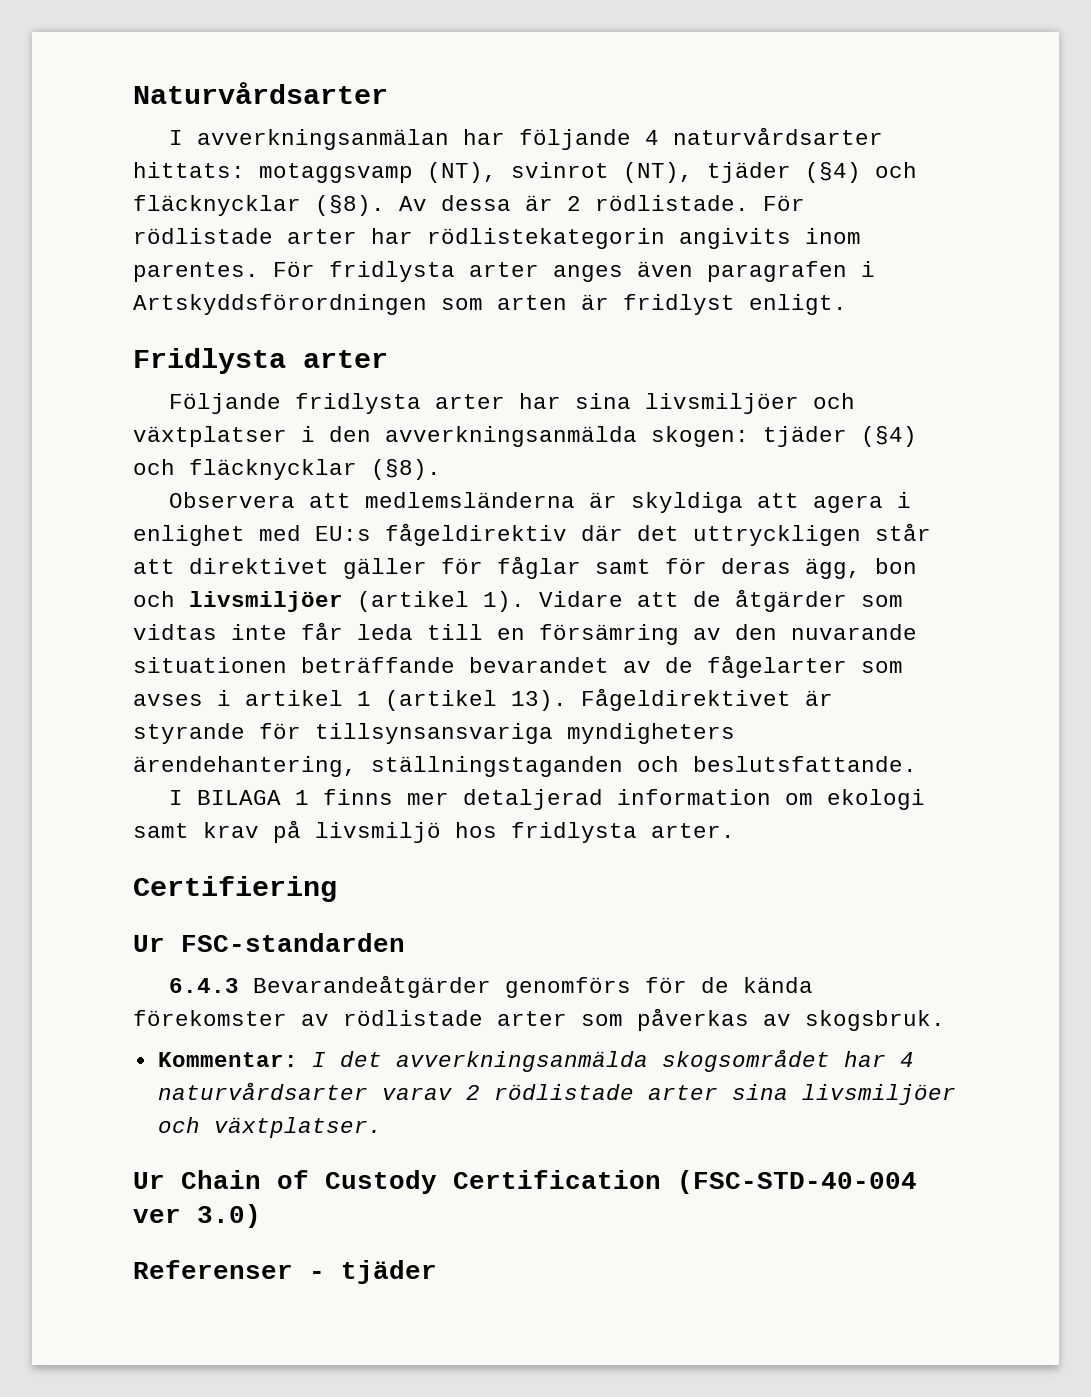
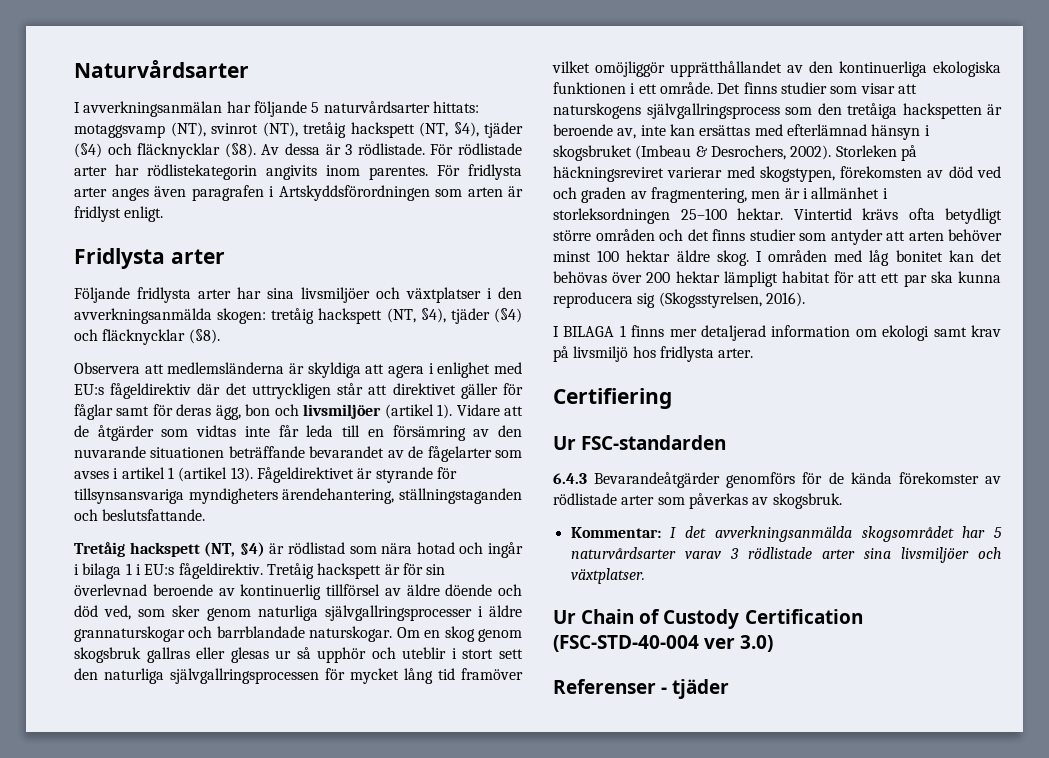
- I avverkningsanmälan har följande 4 naturvårdsarter hittats: motaggsvamp (NT), svinrot (NT), tjäder (§4) och fläcknycklar (§8).
+ I avverkningsanmälan har följande 5 naturvårdsarter hittats: motaggsvamp (NT), svinrot (NT), tretåig hackspett (NT, §4), tjäder (§4) och fläcknycklar (§8).
- Av dessa är 2 rödlistade.
+ Av dessa är 3 rödlistade.
- Följande fridlysta arter har sina livsmiljöer och växtplatser i den avverkningsanmälda skogen: tjäder (§4) och fläcknycklar (§8).
+ Följande fridlysta arter har sina livsmiljöer och växtplatser i den avverkningsanmälda skogen: tretåig hackspett (NT, §4), tjäder (§4) och fläcknycklar (§8).
+ Tretåig hackspett (NT, §4) är rödlistad som nära hotad och ingår i bilaga 1 i EU:s fågeldirektiv. Tretåig hackspett är för sin överlevnad beroende av kontinuerlig tillförsel av äldre döende och död ved, som sker genom naturliga självgallringsprocesser i äldre grannaturskogar och barrblandade naturskogar. Om en skog genom skogsbruk gallras eller glesas ur så upphör och uteblir i stort sett den naturliga självgallringsprocessen för mycket lång tid framöver vilket omöjliggör upprätthållandet av den kontinuerliga ekologiska funktionen i ett område. Det finns studier som visar att naturskogens självgallringsprocess som den tretåiga hackspetten är beroende av, inte kan ersättas med efterlämnad hänsyn i skogsbruket (Imbeau & Desrochers, 2002). Storleken på häckningsreviret varierar med skogstypen, förekomsten av död ved och graden av fragmentering, men är i allmänhet i storleksordningen 25–100 hektar. Vintertid krävs ofta betydligt större områden och det finns studier som antyder att arten behöver minst 100 hektar äldre skog. I områden med låg bonitet kan det behövas över 200 hektar lämpligt habitat för att ett par ska kunna reproducera sig (Skogsstyrelsen, 2016).
- Kommentar: I det avverkningsanmälda skogsområdet har 4 naturvårdsarter varav 2 rödlistade arter sina livsmiljöer och växtplatser.
+ Kommentar: I det avverkningsanmälda skogsområdet har 5 naturvårdsarter varav 3 rödlistade arter sina livsmiljöer och växtplatser.

